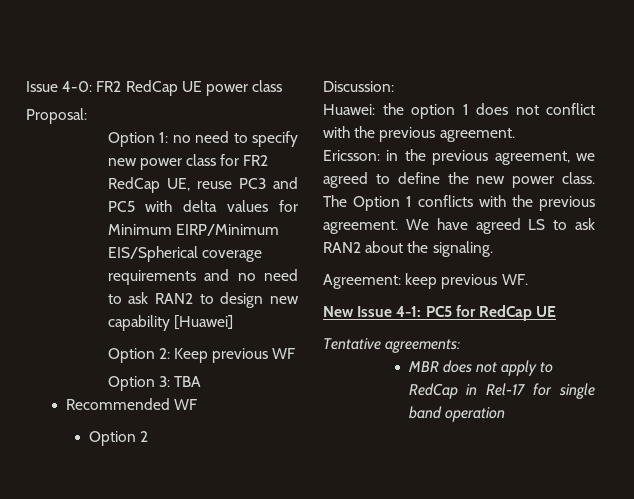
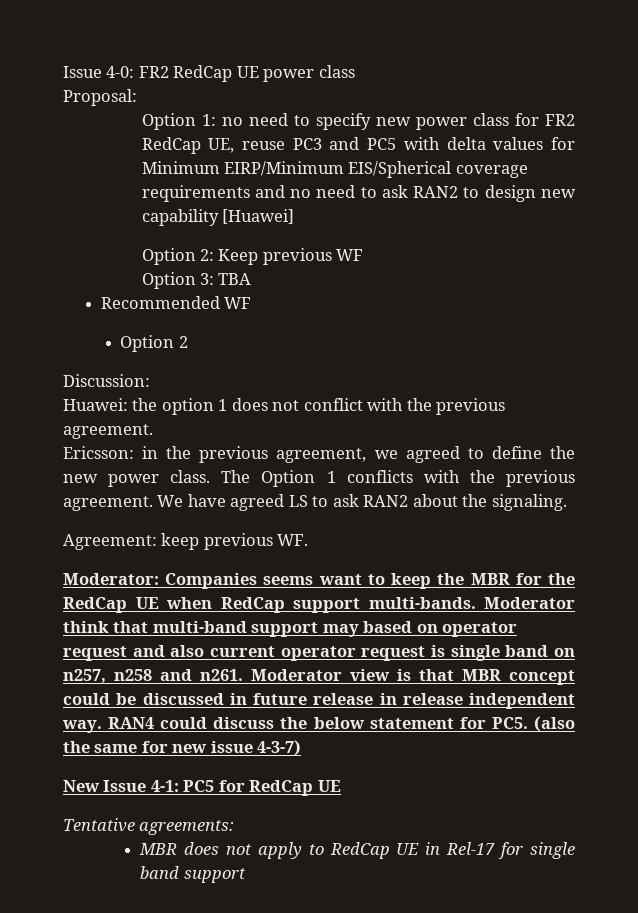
+ Moderator: Companies seems want to keep the MBR for the RedCap UE when RedCap support multi-bands. Moderator think that multi-band support may based on operator request and also current operator request is single band on n257, n258 and n261. Moderator view is that MBR concept could be discussed in future release in release independent way. RAN4 could discuss the below statement for PC5. (also the same for new issue 4-3-7)
- MBR does not apply to RedCap in Rel-17 for single band operation
+ MBR does not apply to RedCap UE in Rel-17 for single band support

